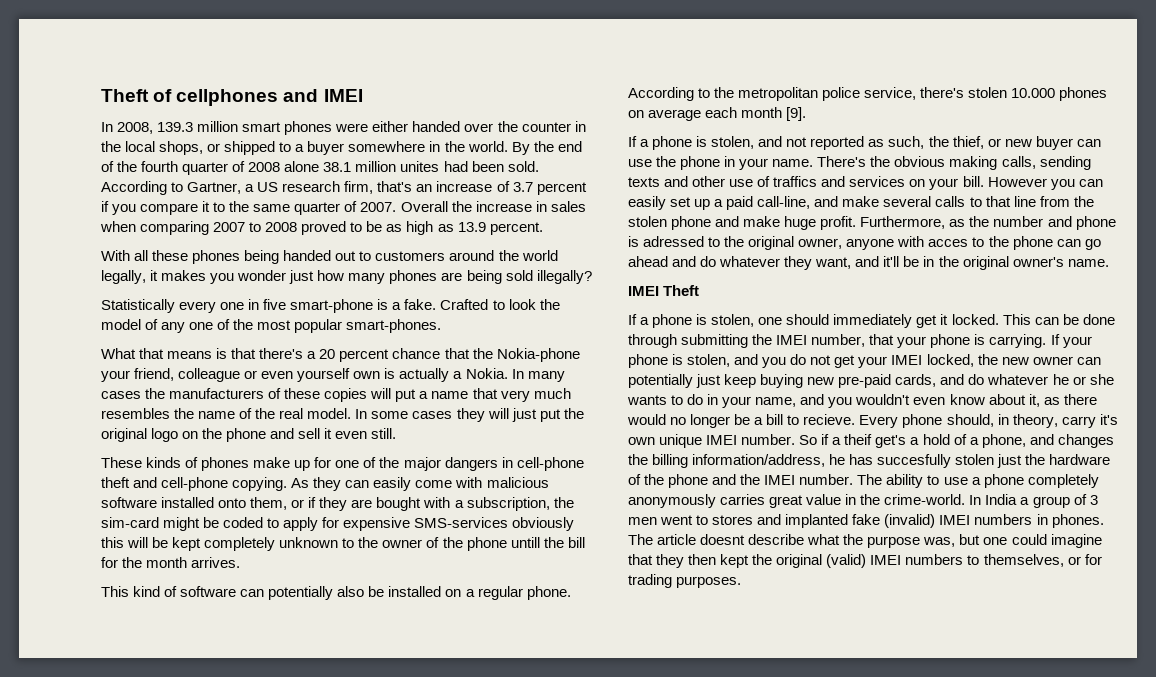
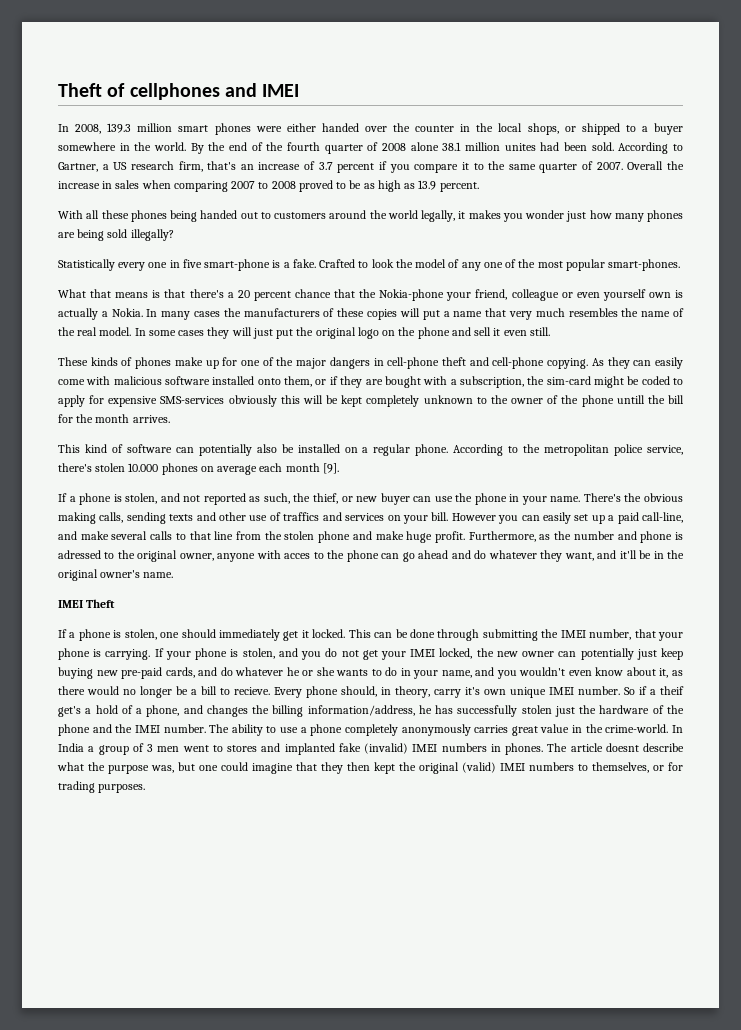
- So if a theif get's a hold of a phone, and changes the billing information/address, he has succesfully stolen just the hardware of the phone and the IMEI number.
+ So if a theif get's a hold of a phone, and changes the billing information/address, he has successfully stolen just the hardware of the phone and the IMEI number.

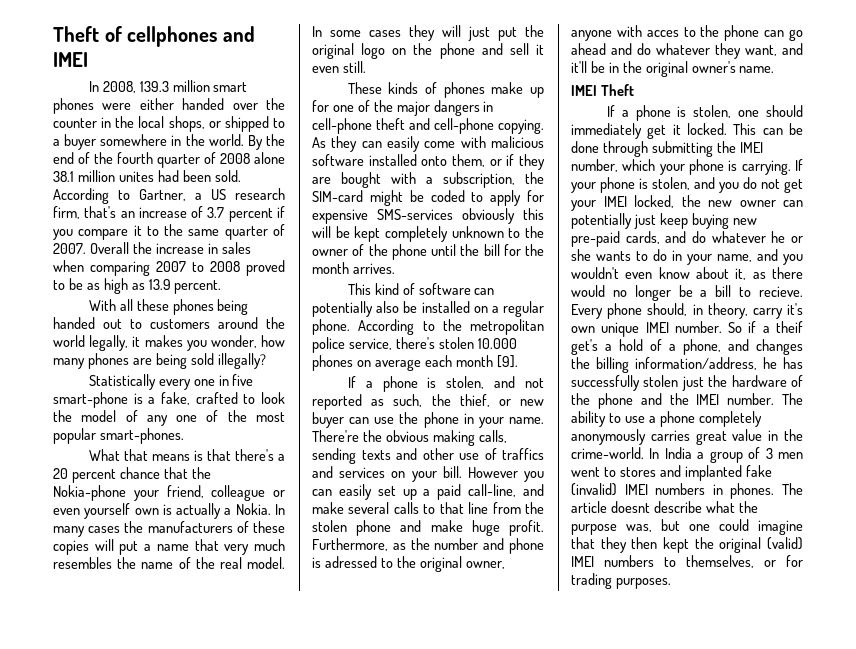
- With all these phones being handed out to customers around the world legally, it makes you wonder just how many phones are being sold illegally?
+ With all these phones being handed out to customers around the world legally, it makes you wonder, how many phones are being sold illegally?
- Statistically every one in five smart-phone is a fake. Crafted to look the model of any one of the most popular smart-phones.
+ Statistically every one in five smart-phone is a fake, crafted to look the model of any one of the most popular smart-phones.
- As they can easily come with malicious software installed onto them, or if they are bought with a subscription, the sim-card might be coded to apply for expensive SMS-services obviously this will be kept completely unknown to the owner of the phone untill the bill for the month arrives.
+ As they can easily come with malicious software installed onto them, or if they are bought with a subscription, the SIM-card might be coded to apply for expensive SMS-services obviously this will be kept completely unknown to the owner of the phone until the bill for the month arrives.
- There's the obvious making calls, sending texts and other use of traffics and services on your bill.
+ There're the obvious making calls, sending texts and other use of traffics and services on your bill.
- This can be done through submitting the IMEI number, that your phone is carrying.
+ This can be done through submitting the IMEI number, which your phone is carrying.

